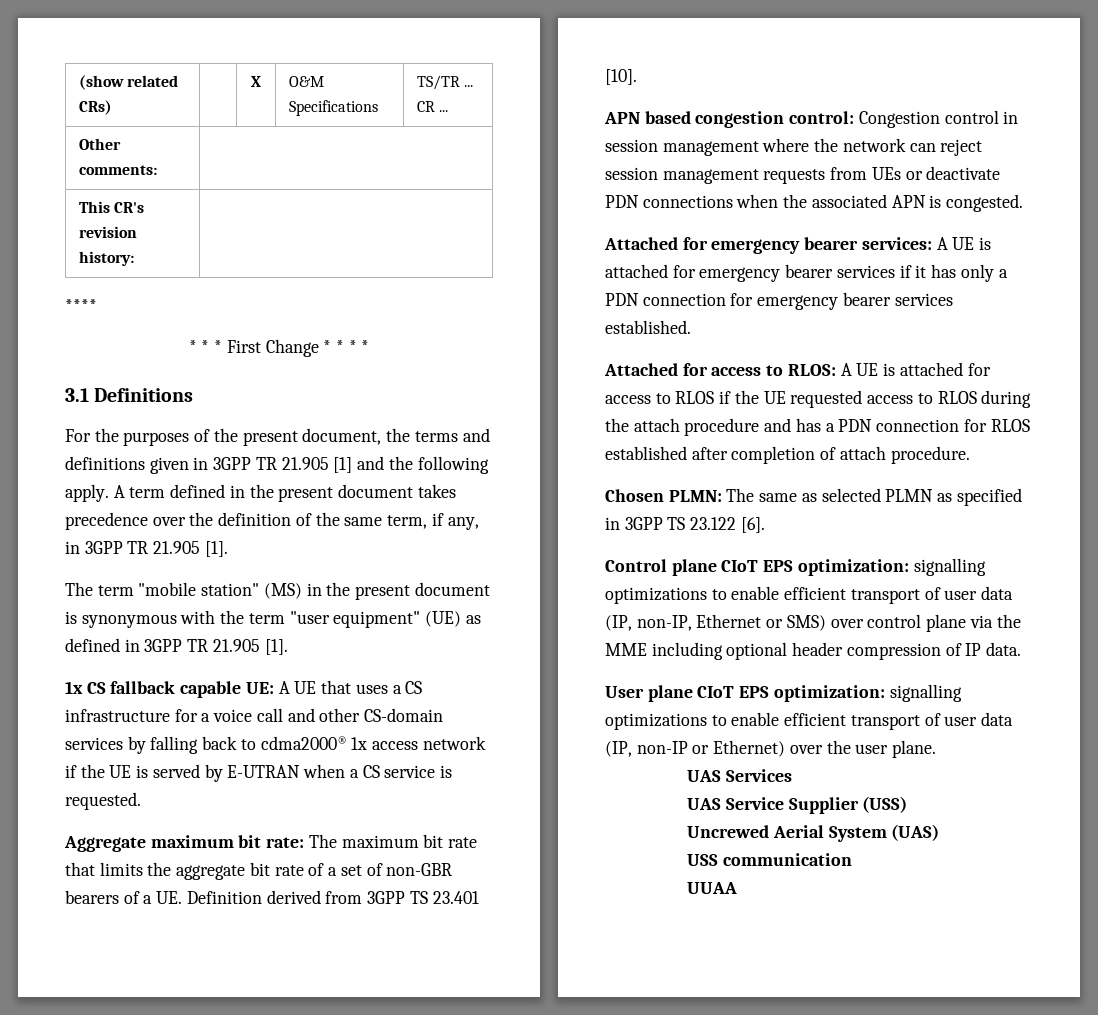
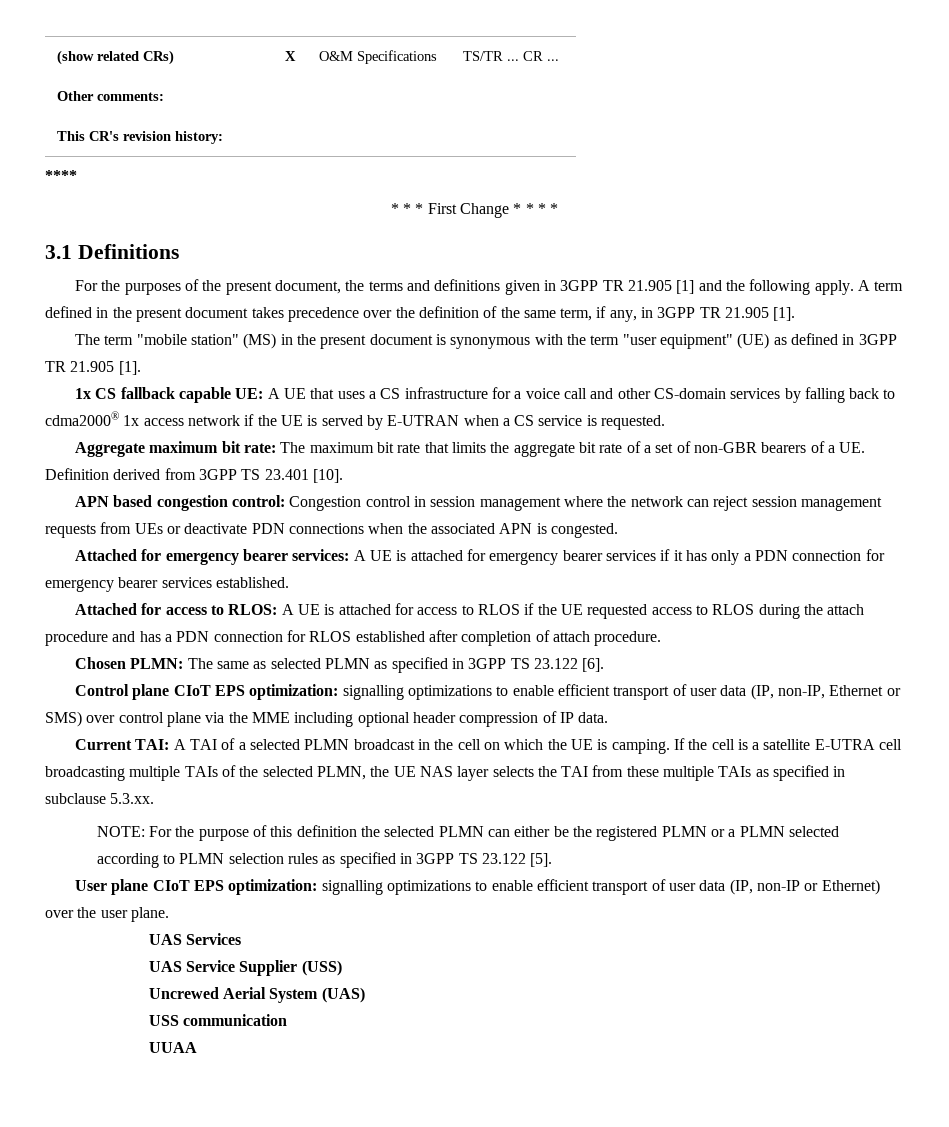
+ Current TAI: A TAI of a selected PLMN broadcast in the cell on which the UE is camping. If the cell is a satellite E-UTRA cell broadcasting multiple TAIs of the selected PLMN, the UE NAS layer selects the TAI from these multiple TAIs as specified in subclause 5.3.xx.
+ NOTE: For the purpose of this definition the selected PLMN can either be the registered PLMN or a PLMN selected according to PLMN selection rules as specified in 3GPP TS 23.122 [5].

